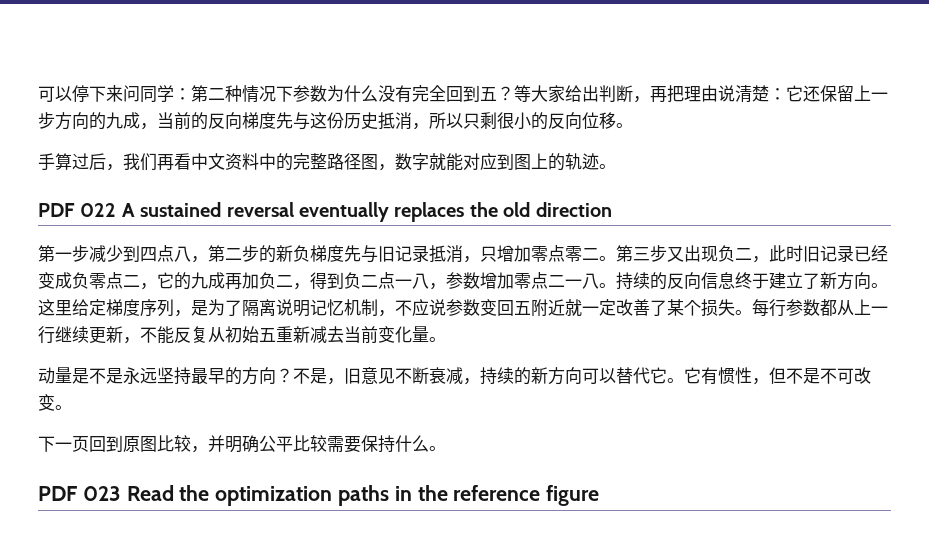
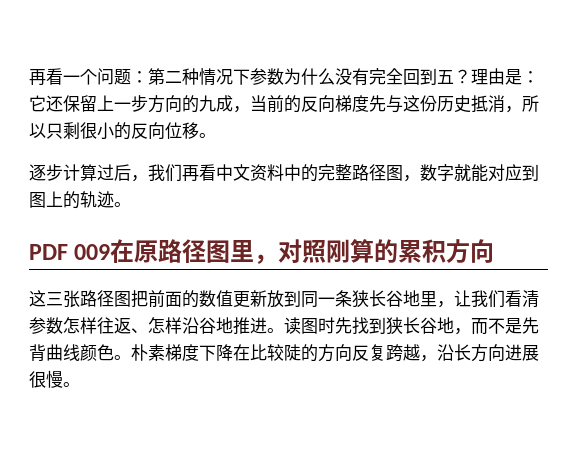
- 可以停下来问同学：第二种情况下参数为什么没有完全回到五？
+ 再看一个问题：第二种情况下参数为什么没有完全回到五？
- 等大家给出判断，再把理由说清楚：它还保留上一步方向的九成，当前的反向梯度先与这份历史抵消，所以只剩很小的反向位移。
+ 理由是：它还保留上一步方向的九成，当前的反向梯度先与这份历史抵消，所以只剩很小的反向位移。
- 手算过后，我们再看中文资料中的完整路径图，数字就能对应到图上的轨迹。
+ 逐步计算过后，我们再看中文资料中的完整路径图，数字就能对应到图上的轨迹。
- PDF 022 A sustained reversal eventually replaces the old direction
- 第一步减少到四点八，第二步的新负梯度先与旧记录抵消，只增加零点零二。第三步又出现负二，此时旧记录已经变成负零点二，它的九成再加负二，得到负二点一八，参数增加零点二一八。持续的反向信息终于建立了新方向。这里给定梯度序列，是为了隔离说明记忆机制，不应说参数变回五附近就一定改善了某个损失。每行参数都从上一行继续更新，不能反复从初始五重新减去当前变化量。
- 动量是不是永远坚持最早的方向？不是，旧意见不断衰减，持续的新方向可以替代它。它有惯性，但不是不可改变。
- 下一页回到原图比较，并明确公平比较需要保持什么。
- PDF 023 Read the optimization paths in the reference figure
+ PDF 009在原路径图里，对照刚算的累积方向
+ 这三张路径图把前面的数值更新放到同一条狭长谷地里，让我们看清参数怎样往返、怎样沿谷地推进。读图时先找到狭长谷地，而不是先背曲线颜色。朴素梯度下降在比较陡的方向反复跨越，沿长方向进展很慢。

